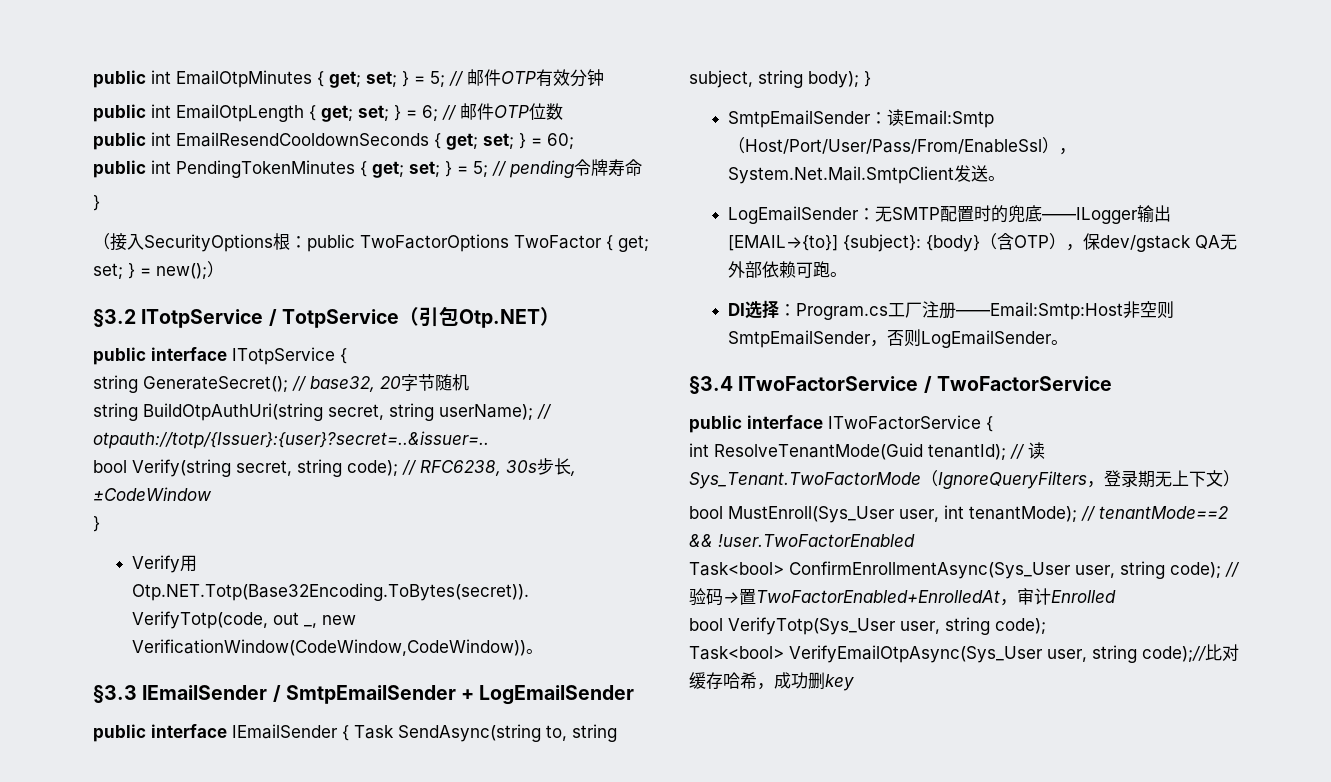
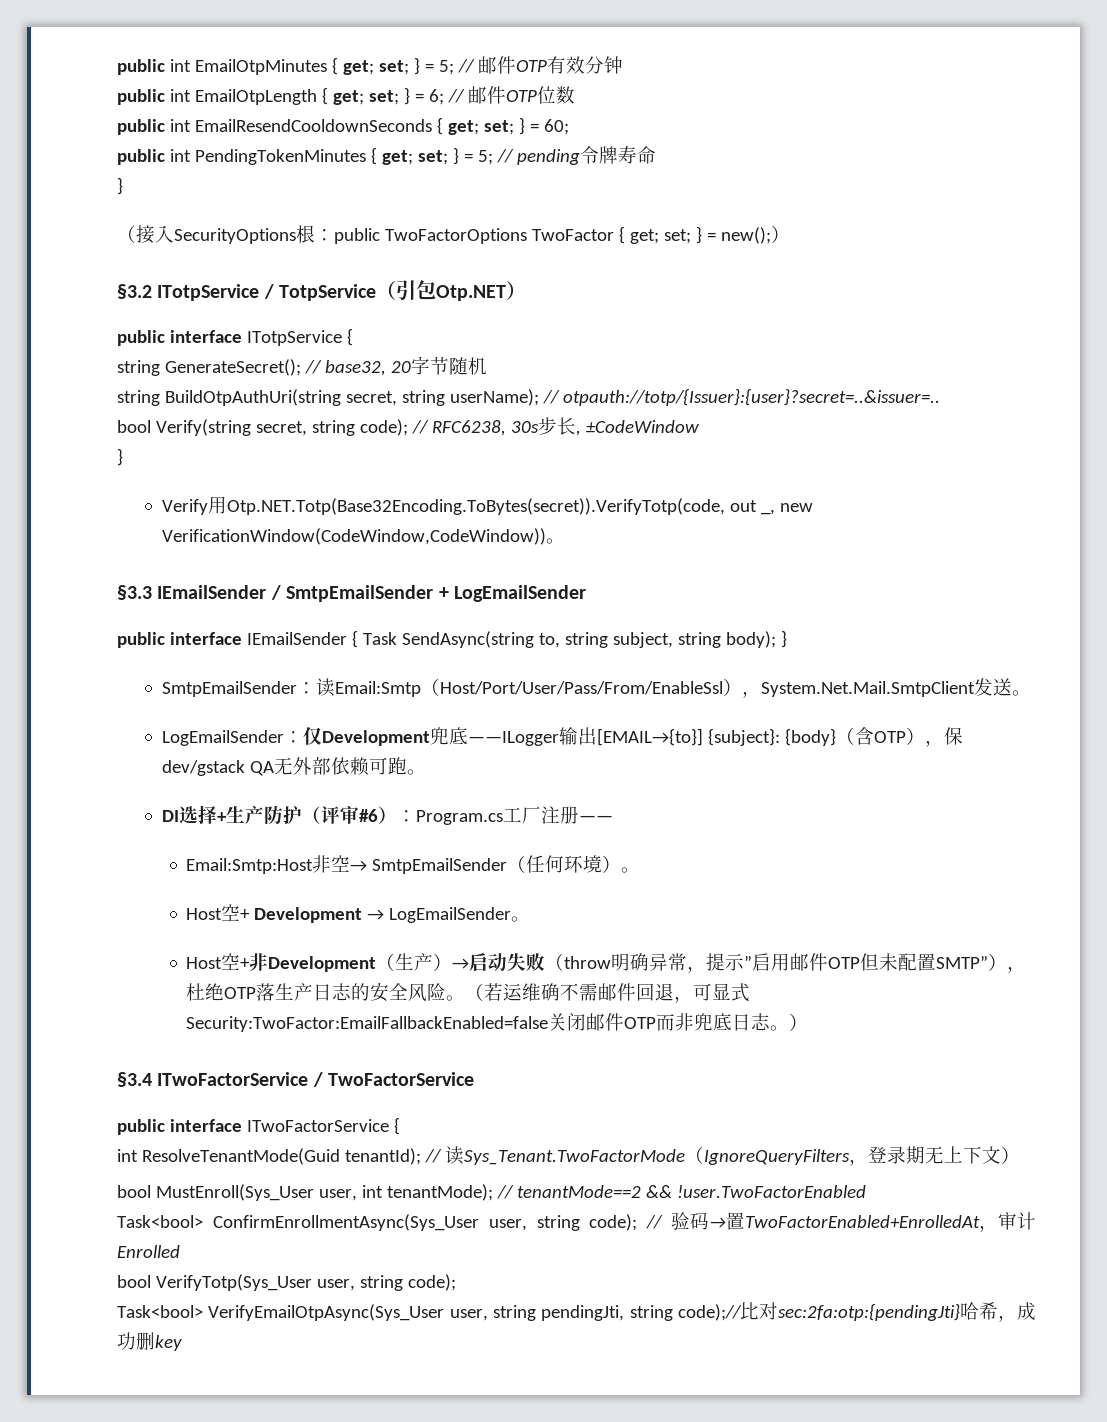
- LogEmailSender：无SMTP配置时的兜底——ILogger输出[EMAIL→{to}] {subject}: {body}（含OTP），保dev/gstack QA无外部依赖可跑。
+ LogEmailSender：仅Development兜底——ILogger输出[EMAIL→{to}] {subject}: {body}（含OTP），保dev/gstack QA无外部依赖可跑。
- DI选择：Program.cs工厂注册——Email:Smtp:Host非空则SmtpEmailSender，否则LogEmailSender。
+ DI选择+生产防护（评审#6）：Program.cs工厂注册——
+ Email:Smtp:Host非空→ SmtpEmailSender（任何环境）。
+ Host空+ Development → LogEmailSender。
+ Host空+非Development（生产）→启动失败（throw明确异常，提示”启用邮件OTP但未配置SMTP”），杜绝OTP落生产日志的安全风险。（若运维确不需邮件回退，可显式Security:TwoFactor:EmailFallbackEnabled=false关闭邮件OTP而非兜底日志。）
- Task<bool> VerifyEmailOtpAsync(Sys_User user, string code);//比对缓存哈希，成功删key
+ Task<bool> VerifyEmailOtpAsync(Sys_User user, string pendingJti, string code);//比对sec:2fa:otp:{pendingJti}哈希，成功删key

